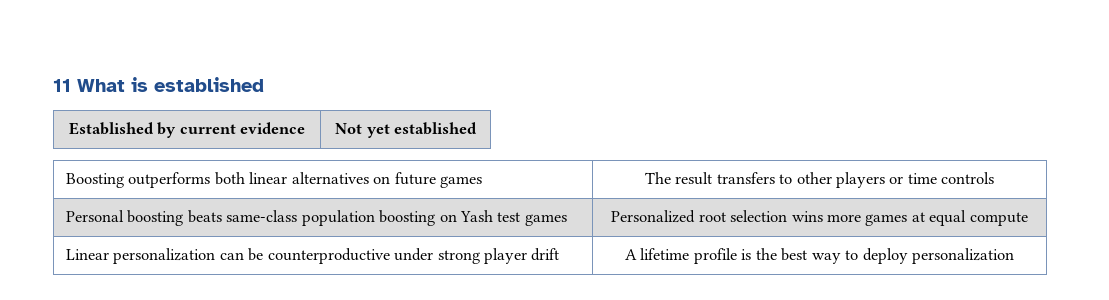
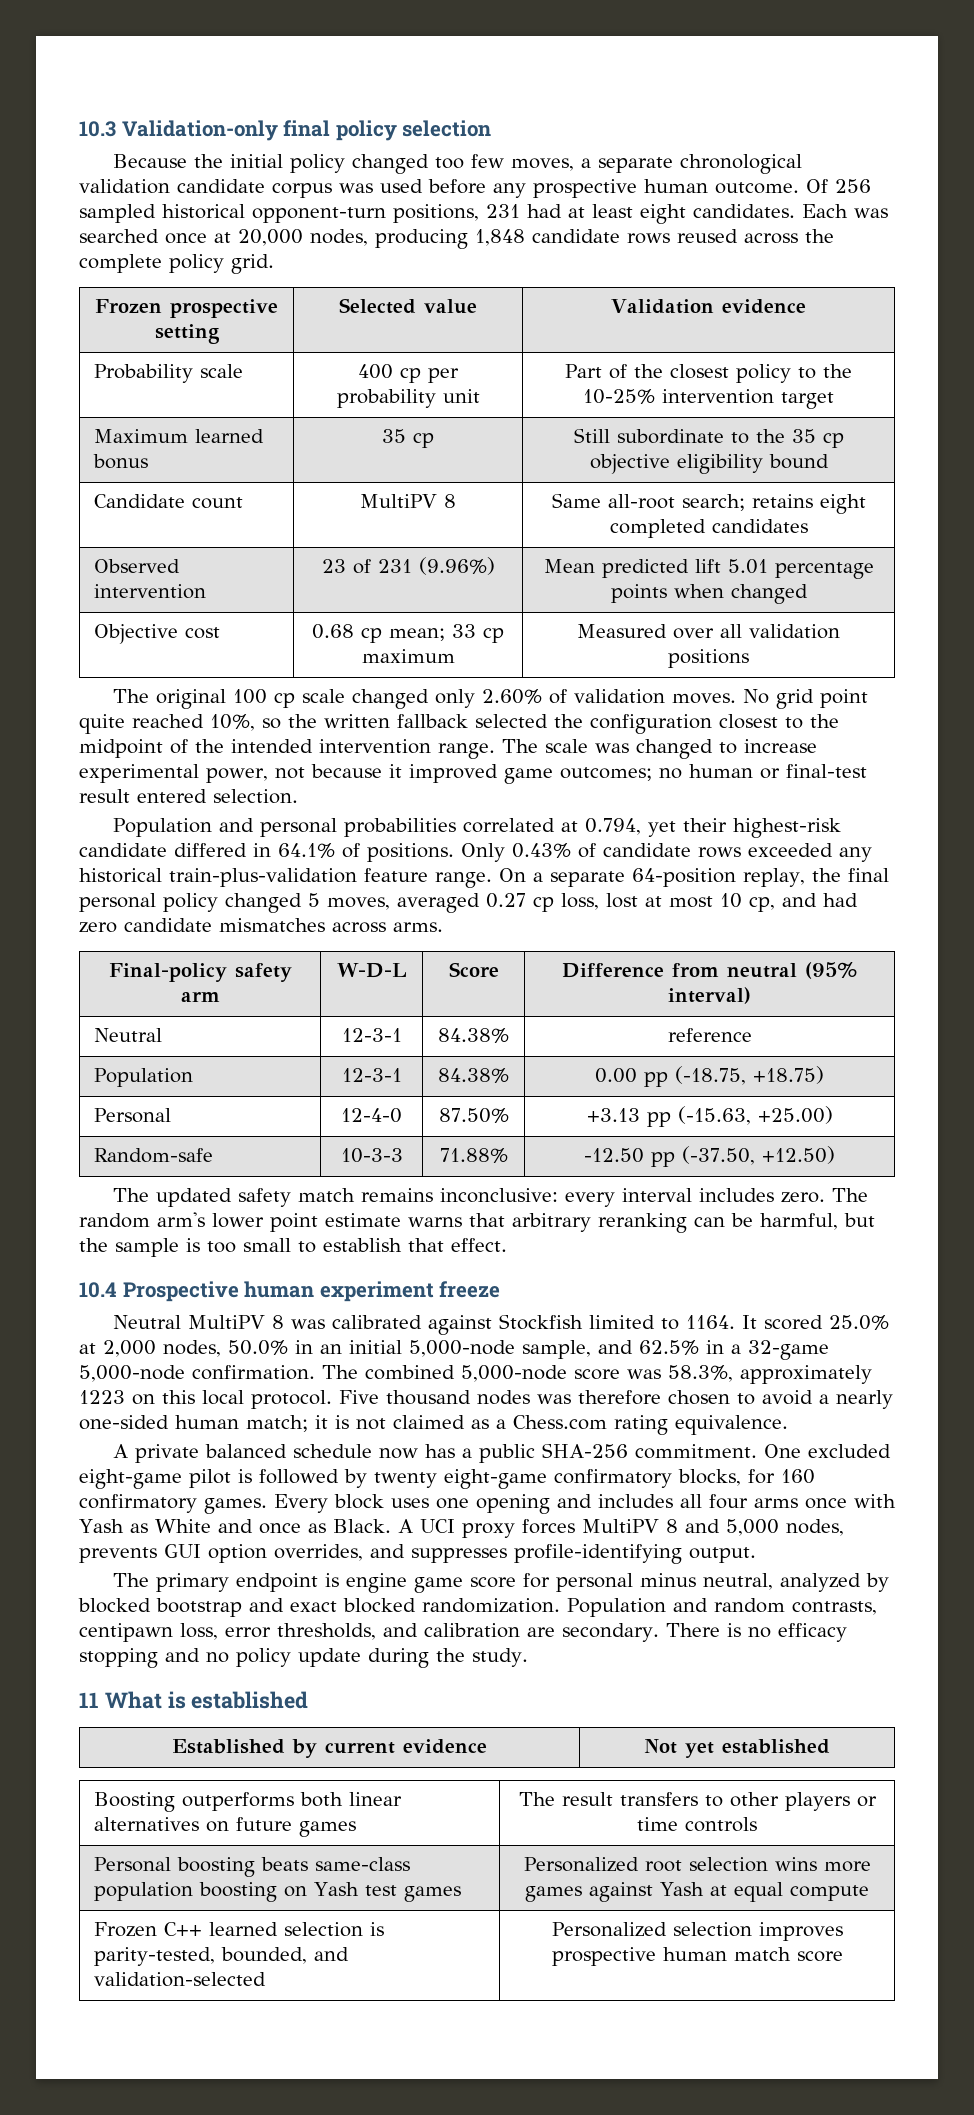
+ 10.3 Validation-only final policy selection
+ Because the initial policy changed too few moves, a separate chronological validation candidate corpus was used before any prospective human outcome. Of 256 sampled historical opponent-turn positions, 231 had at least eight candidates. Each was searched once at 20,000 nodes, producing 1,848 candidate rows reused across the complete policy grid.
+ Frozen prospective setting | Selected value | Validation evidence
+ Probability scale | 400 cp per probability unit | Part of the closest policy to the 10-25% intervention target
+ Maximum learned bonus | 35 cp | Still subordinate to the 35 cp objective eligibility bound
+ Candidate count | MultiPV 8 | Same all-root search; retains eight completed candidates
+ Observed intervention | 23 of 231 (9.96%) | Mean predicted lift 5.01 percentage points when changed
+ Objective cost | 0.68 cp mean; 33 cp maximum | Measured over all validation positions
+ The original 100 cp scale changed only 2.60% of validation moves. No grid point quite reached 10%, so the written fallback selected the configuration closest to the midpoint of the intended intervention range. The scale was changed to increase experimental power, not because it improved game outcomes; no human or final-test result entered selection.
+ Population and personal probabilities correlated at 0.794, yet their highest-risk candidate differed in 64.1% of positions. Only 0.43% of candidate rows exceeded any historical train-plus-validation feature range. On a separate 64-position replay, the final personal policy changed 5 moves, averaged 0.27 cp loss, lost at most 10 cp, and had zero candidate mismatches across arms.
+ Final-policy safety arm | W-D-L | Score | Difference from neutral (95% interval)
+ Neutral | 12-3-1 | 84.38% | reference
+ Population | 12-3-1 | 84.38% | 0.00 pp (-18.75, +18.75)
+ Personal | 12-4-0 | 87.50% | +3.13 pp (-15.63, +25.00)
+ Random-safe | 10-3-3 | 71.88% | -12.50 pp (-37.50, +12.50)
+ The updated safety match remains inconclusive: every interval includes zero. The random arm's lower point estimate warns that arbitrary reranking can be harmful, but the sample is too small to establish that effect.
+ 10.4 Prospective human experiment freeze
+ Neutral MultiPV 8 was calibrated against Stockfish limited to 1164. It scored 25.0% at 2,000 nodes, 50.0% in an initial 5,000-node sample, and 62.5% in a 32-game 5,000-node confirmation. The combined 5,000-node score was 58.3%, approximately 1223 on this local protocol. Five thousand nodes was therefore chosen to avoid a nearly one-sided human match; it is not claimed as a Chess.com rating equivalence.
+ A private balanced schedule now has a public SHA-256 commitment. One excluded eight-game pilot is followed by twenty eight-game confirmatory blocks, for 160 confirmatory games. Every block uses one opening and includes all four arms once with Yash as White and once as Black. A UCI proxy forces MultiPV 8 and 5,000 nodes, prevents GUI option overrides, and suppresses profile-identifying output.
+ The primary endpoint is engine game score for personal minus neutral, analyzed by blocked bootstrap and exact blocked randomization. Population and random contrasts, centipawn loss, error thresholds, and calibration are secondary. There is no efficacy stopping and no policy update during the study.
- Personal boosting beats same-class population boosting on Yash test games | Personalized root selection wins more games at equal compute
+ Personal boosting beats same-class population boosting on Yash test games | Personalized root selection wins more games against Yash at equal compute
- Linear personalization can be counterproductive under strong player drift | A lifetime profile is the best way to deploy personalization
+ Frozen C++ learned selection is parity-tested, bounded, and validation-selected | Personalized selection improves prospective human match score

